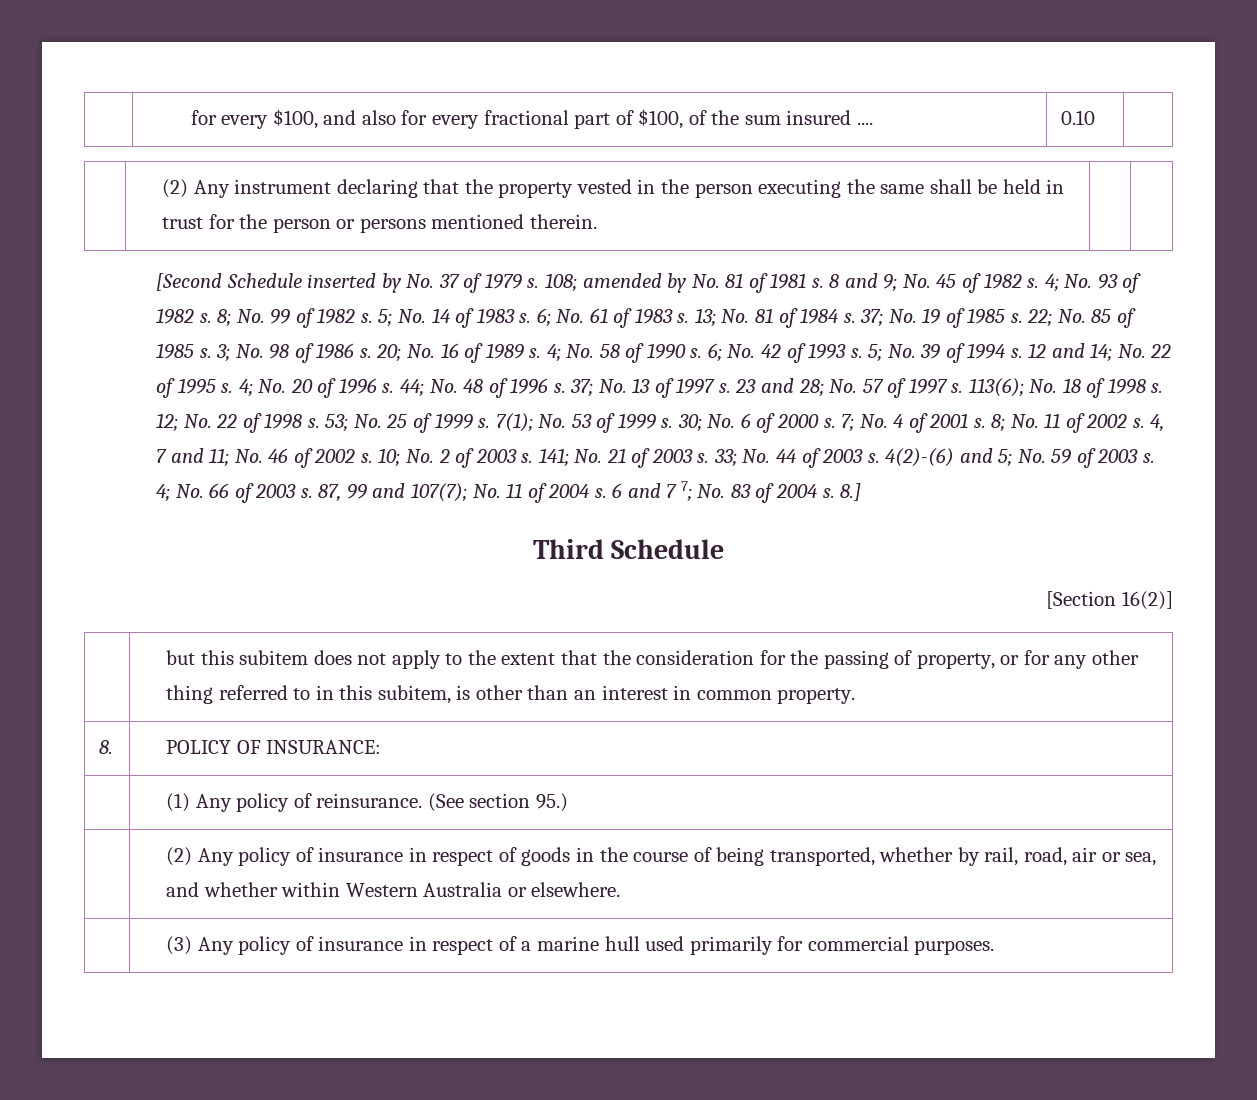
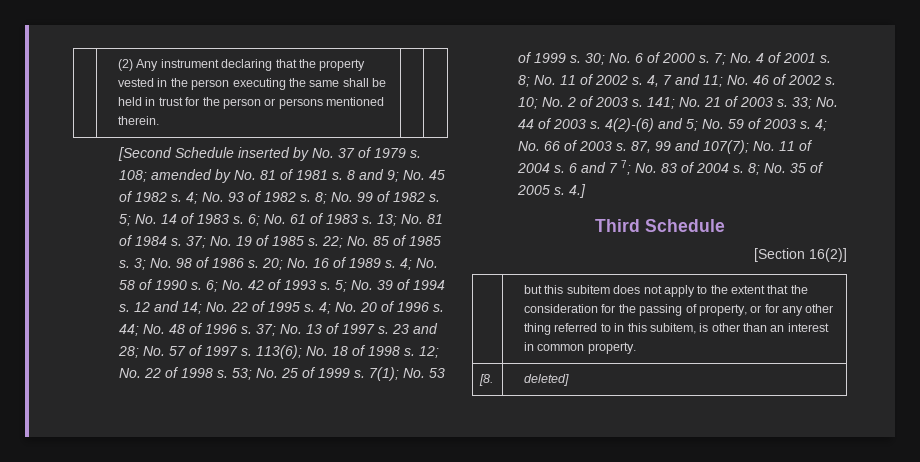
- | for every $100, and also for every fractional part of $100, of the sum insured .... | 0.10 |
- 8.]
+ 8; No. 35 of 2005 s. 4.]
- 8. | POLICY OF INSURANCE:
- | (1) Any policy of reinsurance. (See section 95.)
- | (2) Any policy of insurance in respect of goods in the course of being transported, whether by rail, road, air or sea, and whether within Western Australia or elsewhere.
- | (3) Any policy of insurance in respect of a marine hull used primarily for commercial purposes.
+ [8. | deleted]

